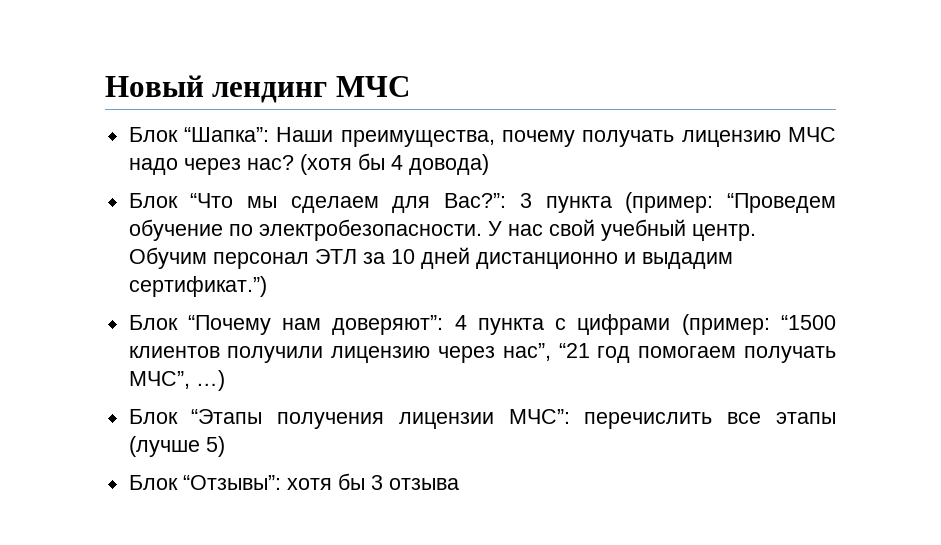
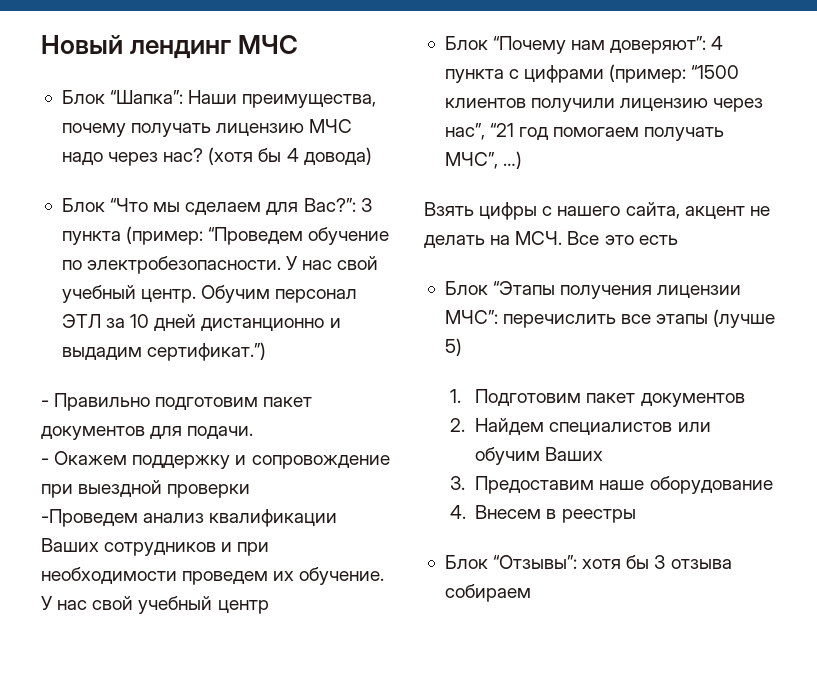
+ - Правильно подготовим пакет документов для подачи.
+ - Окажем поддержку и сопровождение при выездной проверки
+ -Проведем анализ квалификации Ваших сотрудников и при необходимости проведем их обучение. У нас свой учебный центр
+ Взять цифры с нашего сайта, акцент не делать на МСЧ. Все это есть
+ 1. Подготовим пакет документов
+ 2. Найдем специалистов или обучим Ваших
+ 3. Предоставим наше оборудование
+ 4. Внесем в реестры
- Блок “Отзывы”: хотя бы 3 отзыва
+ Блок “Отзывы”: хотя бы 3 отзыва собираем

